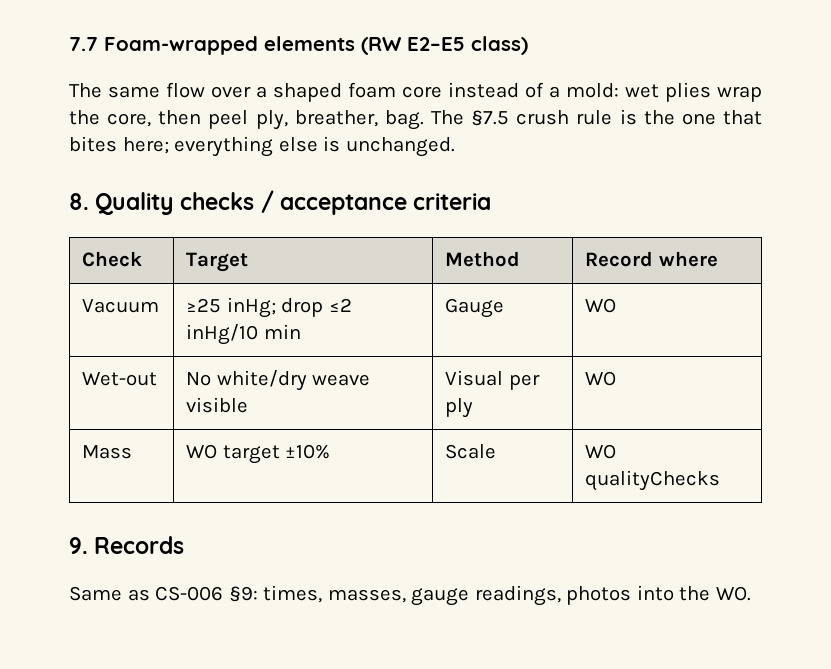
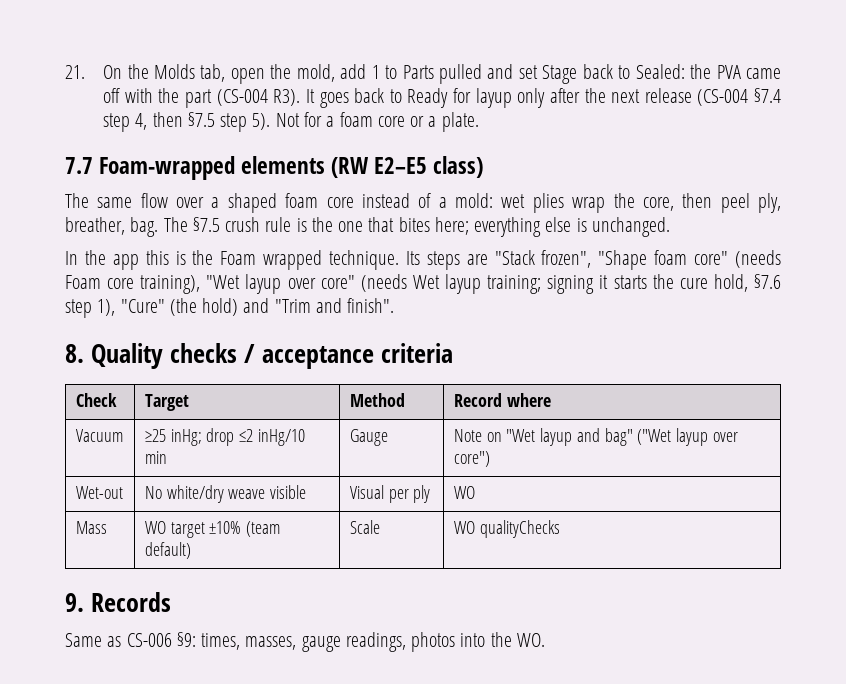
+ 21. On the Molds tab, open the mold, add 1 to Parts pulled and set Stage back to Sealed: the PVA came off with the part (CS-004 R3). It goes back to Ready for layup only after the next release (CS-004 §7.4 step 4, then §7.5 step 5). Not for a foam core or a plate.
+ In the app this is the Foam wrapped technique. Its steps are "Stack frozen", "Shape foam core" (needs Foam core training), "Wet layup over core" (needs Wet layup training; signing it starts the cure hold, §7.6 step 1), "Cure" (the hold) and "Trim and finish".
- Vacuum | ≥25 inHg; drop ≤2 inHg/10 min | Gauge | WO
+ Vacuum | ≥25 inHg; drop ≤2 inHg/10 min | Gauge | Note on "Wet layup and bag" ("Wet layup over core")
- Mass | WO target ±10% | Scale | WO qualityChecks
+ Mass | WO target ±10% (team default) | Scale | WO qualityChecks

